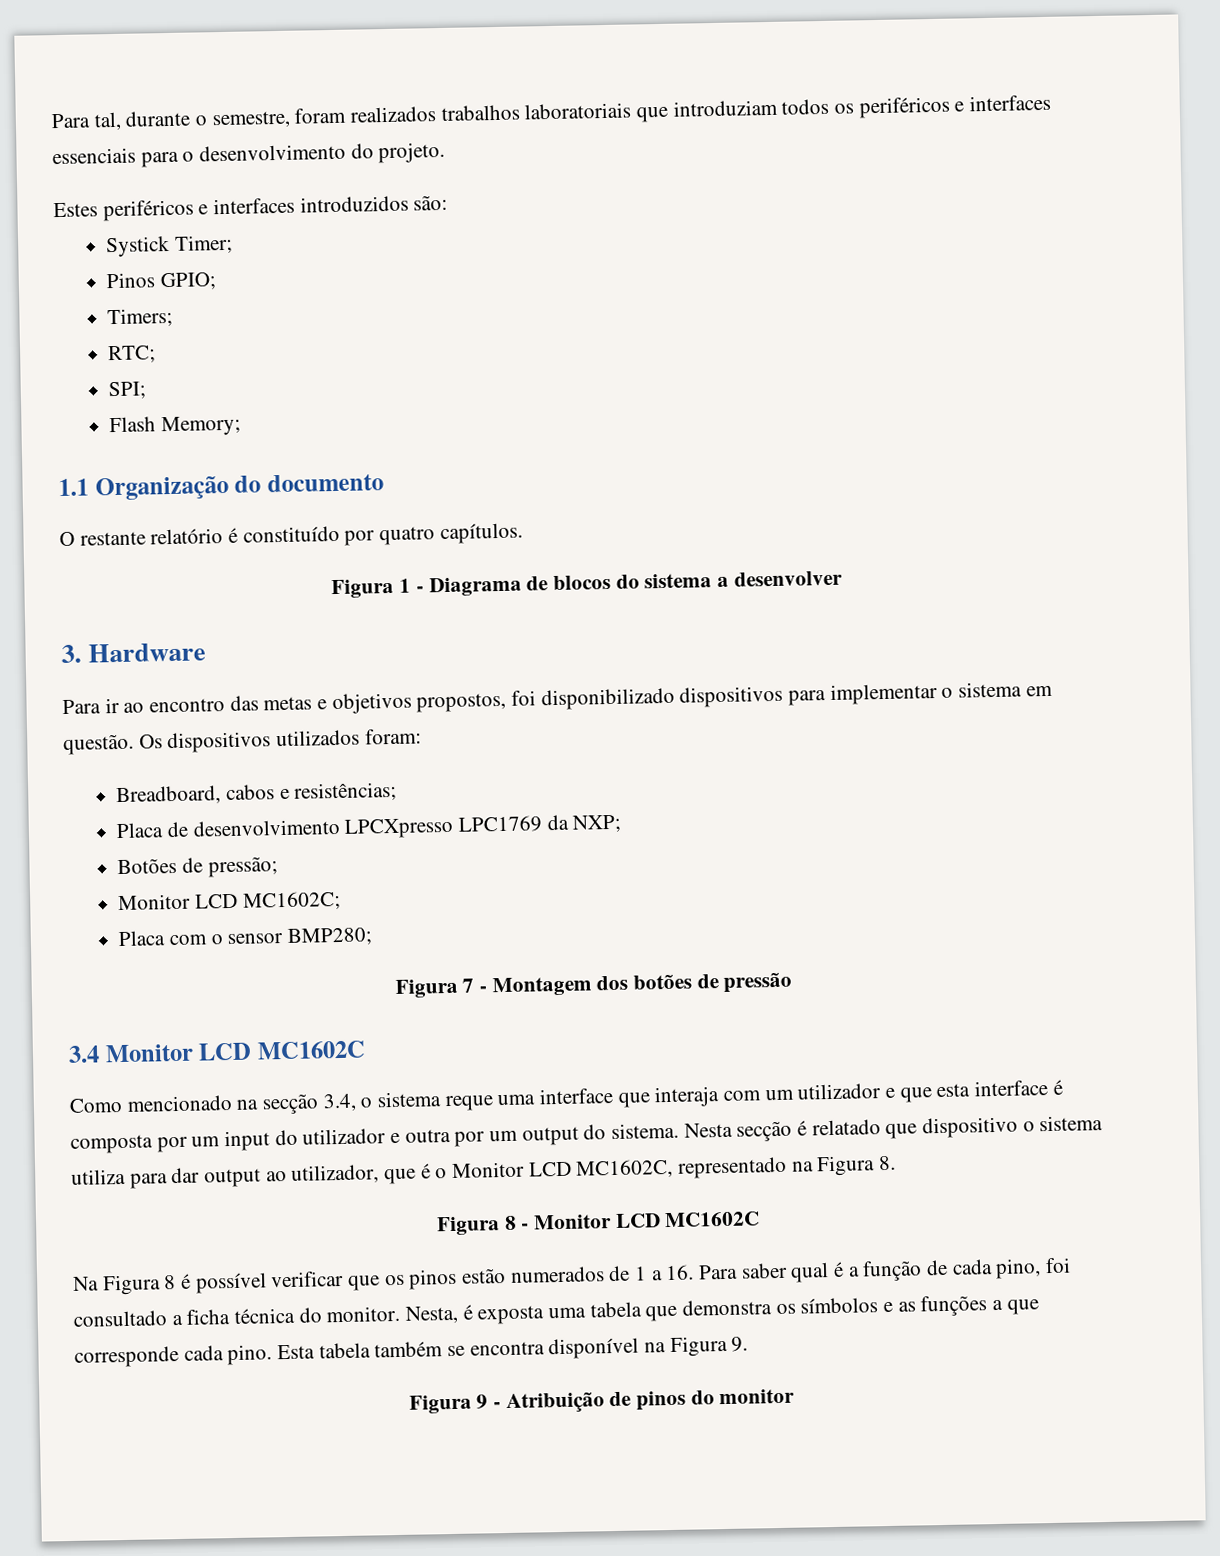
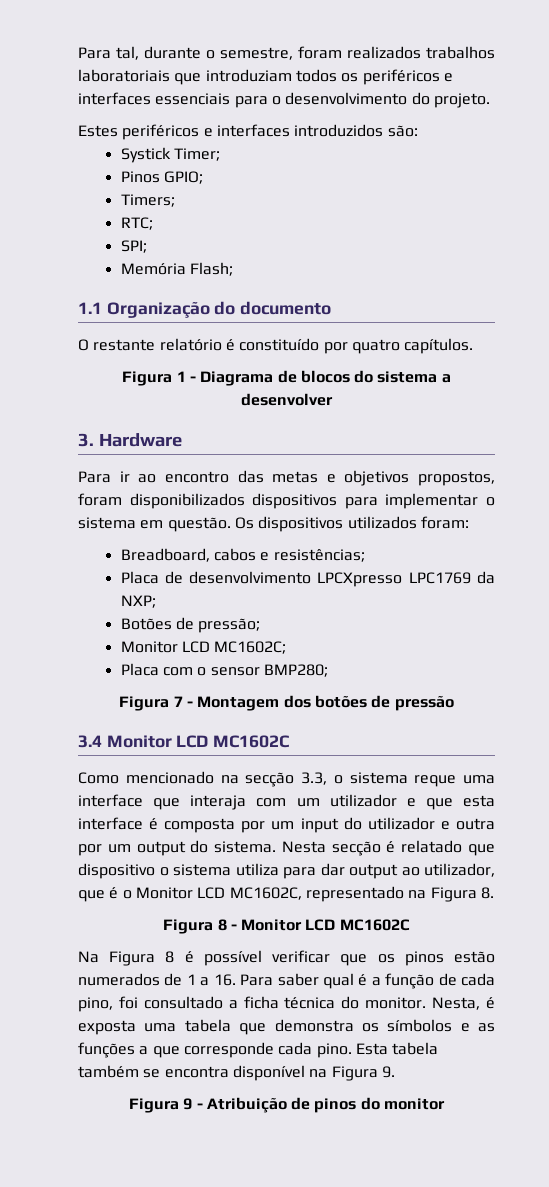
- Flash Memory;
+ Memória Flash;
- Para ir ao encontro das metas e objetivos propostos, foi disponibilizado dispositivos para implementar o sistema em questão.
+ Para ir ao encontro das metas e objetivos propostos, foram disponibilizados dispositivos para implementar o sistema em questão.
- Como mencionado na secção 3.4, o sistema reque uma interface que interaja com um utilizador e que esta interface é composta por um input do utilizador e outra por um output do sistema.
+ Como mencionado na secção 3.3, o sistema reque uma interface que interaja com um utilizador e que esta interface é composta por um input do utilizador e outra por um output do sistema.

